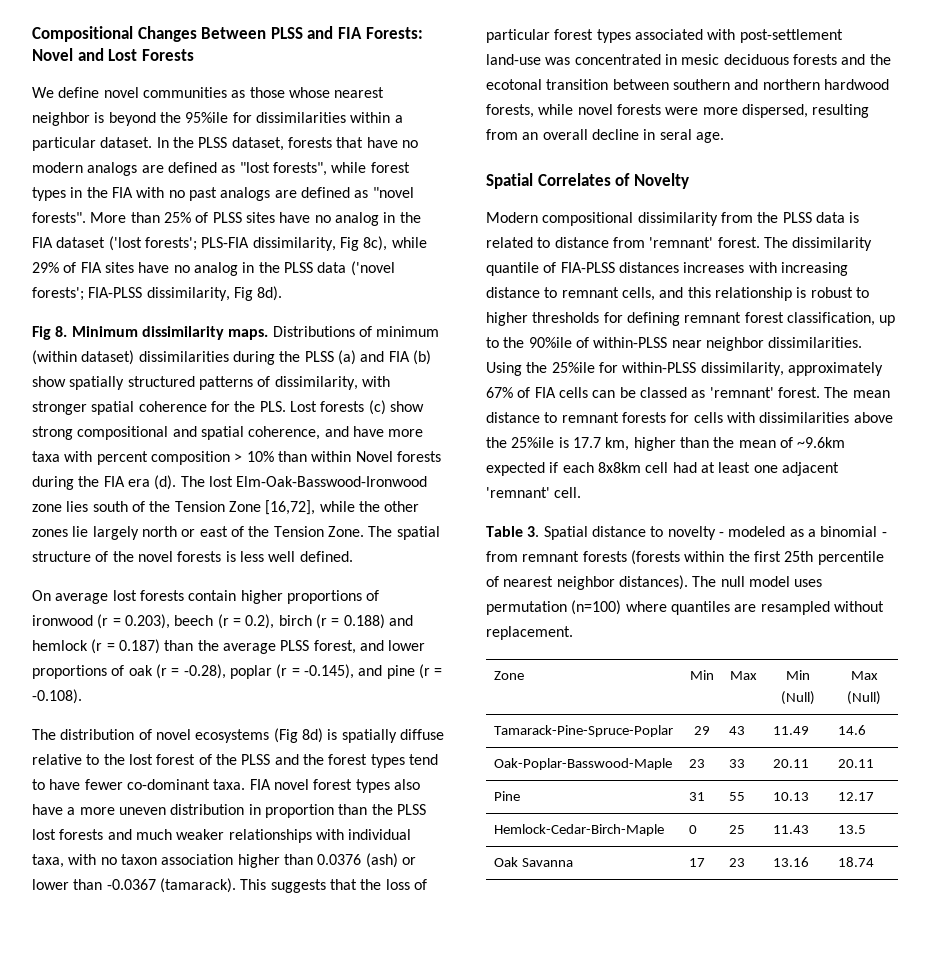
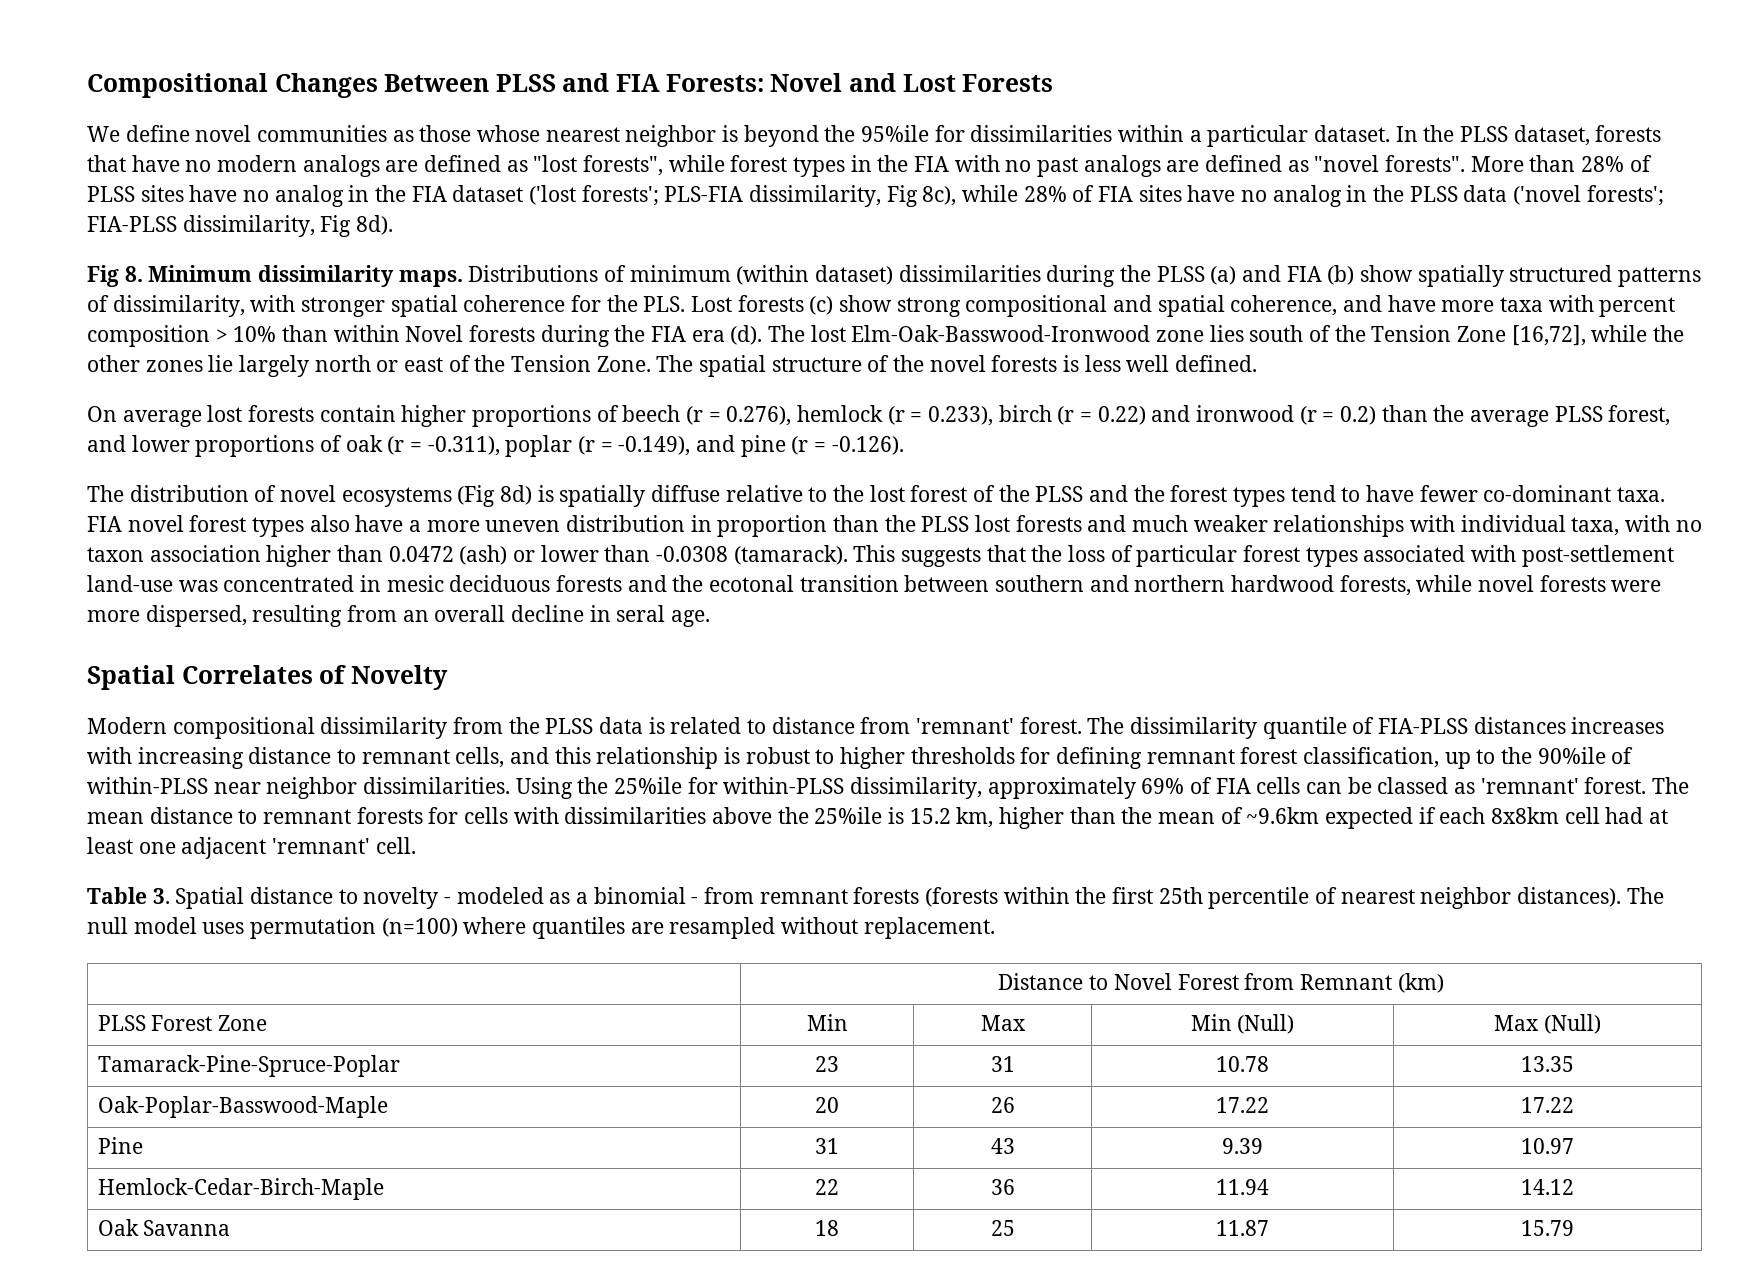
- More than 25% of PLSS sites have no analog in the FIA dataset ('lost forests'; PLS-FIA dissimilarity, Fig 8c), while 29% of FIA sites have no analog in the PLSS data ('novel forests'; FIA-PLSS dissimilarity, Fig 8d).
+ More than 28% of PLSS sites have no analog in the FIA dataset ('lost forests'; PLS-FIA dissimilarity, Fig 8c), while 28% of FIA sites have no analog in the PLSS data ('novel forests'; FIA-PLSS dissimilarity, Fig 8d).
- On average lost forests contain higher proportions of ironwood (r = 0.203), beech (r = 0.2), birch (r = 0.188) and hemlock (r = 0.187) than the average PLSS forest, and lower proportions of oak (r = -0.28), poplar (r = -0.145), and pine (r = -0.108).
+ On average lost forests contain higher proportions of beech (r = 0.276), hemlock (r = 0.233), birch (r = 0.22) and ironwood (r = 0.2) than the average PLSS forest, and lower proportions of oak (r = -0.311), poplar (r = -0.149), and pine (r = -0.126).
- FIA novel forest types also have a more uneven distribution in proportion than the PLSS lost forests and much weaker relationships with individual taxa, with no taxon association higher than 0.0376 (ash) or lower than -0.0367 (tamarack).
+ FIA novel forest types also have a more uneven distribution in proportion than the PLSS lost forests and much weaker relationships with individual taxa, with no taxon association higher than 0.0472 (ash) or lower than -0.0308 (tamarack).
- Using the 25%ile for within-PLSS dissimilarity, approximately 67% of FIA cells can be classed as 'remnant' forest.
+ Using the 25%ile for within-PLSS dissimilarity, approximately 69% of FIA cells can be classed as 'remnant' forest.
- The mean distance to remnant forests for cells with dissimilarities above the 25%ile is 17.7 km, higher than the mean of ~9.6km expected if each 8x8km cell had at least one adjacent 'remnant' cell.
+ The mean distance to remnant forests for cells with dissimilarities above the 25%ile is 15.2 km, higher than the mean of ~9.6km expected if each 8x8km cell had at least one adjacent 'remnant' cell.
- Zone | Min | Max | Min (Null) | Max (Null)
+ | Distance to Novel Forest from Remnant (km)
+ PLSS Forest Zone | Min | Max | Min (Null) | Max (Null)
- Tamarack-Pine-Spruce-Poplar | 29 | 43 | 11.49 | 14.6
- Oak-Poplar-Basswood-Maple | 23 | 33 | 20.11 | 20.11
- Pine | 31 | 55 | 10.13 | 12.17
- Hemlock-Cedar-Birch-Maple | 0 | 25 | 11.43 | 13.5
- Oak Savanna | 17 | 23 | 13.16 | 18.74
+ Tamarack-Pine-Spruce-Poplar | 23 | 31 | 10.78 | 13.35
+ Oak-Poplar-Basswood-Maple | 20 | 26 | 17.22 | 17.22
+ Pine | 31 | 43 | 9.39 | 10.97
+ Hemlock-Cedar-Birch-Maple | 22 | 36 | 11.94 | 14.12
+ Oak Savanna | 18 | 25 | 11.87 | 15.79

